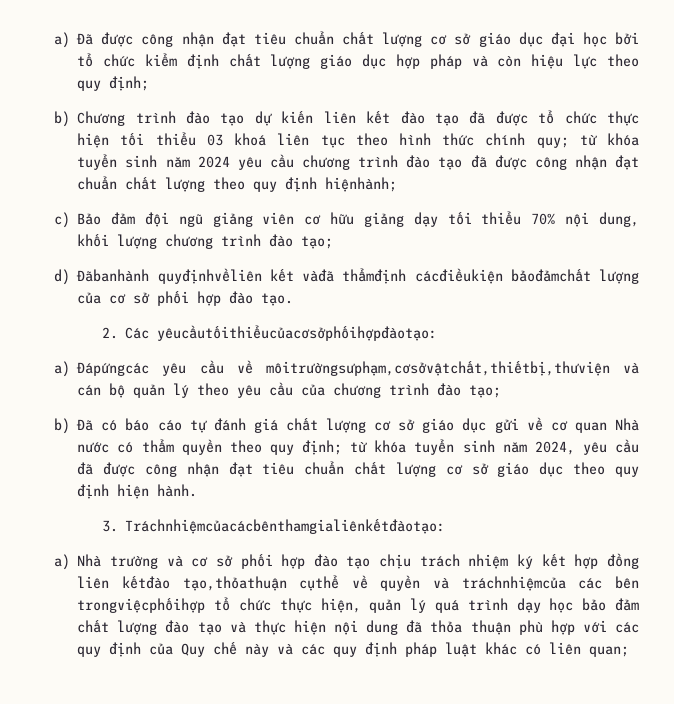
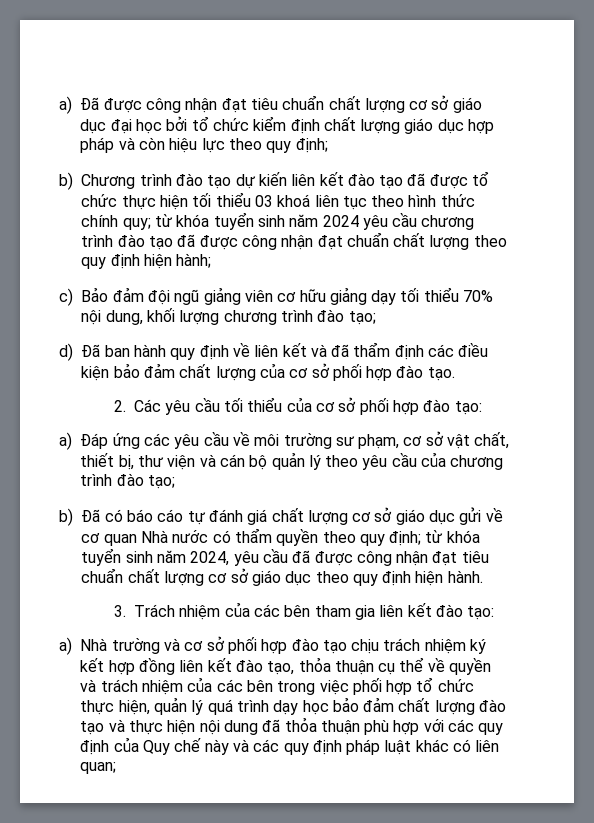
- b) Chương trình đào tạo dự kiến liên kết đào tạo đã được tổ chức thực hiện tối thiểu 03 khoá liên tục theo hình thức chính quy; từ khóa tuyển sinh năm 2024 yêu cầu chương trình đào tạo đã được công nhận đạt chuẩn chất lượng theo quy định hiệnhành;
+ b) Chương trình đào tạo dự kiến liên kết đào tạo đã được tổ chức thực hiện tối thiểu 03 khoá liên tục theo hình thức chính quy; từ khóa tuyển sinh năm 2024 yêu cầu chương trình đào tạo đã được công nhận đạt chuẩn chất lượng theo quy định hiện hành;
- d) Đãbanhành quyđịnhvềliên kết vàđã thẩmđịnh cácđiềukiện bảođảmchất lượng của cơ sở phối hợp đào tạo.
+ d) Đã ban hành quy định về liên kết và đã thẩm định các điều kiện bảo đảm chất lượng của cơ sở phối hợp đào tạo.
- 2. Các yêucầutốithiểucủacơsởphốihợpđàotạo:
- a) Đápứngcác yêu cầu về môitrườngsưphạm,cơsởvậtchất,thiếtbị,thưviện và cán bộ quản lý theo yêu cầu của chương trình đào tạo;
+ 2. Các yêu cầu tối thiểu của cơ sở phối hợp đào tạo:
+ a) Đáp ứng các yêu cầu về môi trường sư phạm, cơ sở vật chất, thiết bị, thư viện và cán bộ quản lý theo yêu cầu của chương trình đào tạo;
- 3. Tráchnhiệmcủacácbênthamgialiênkếtđàotạo:
+ 3. Trách nhiệm của các bên tham gia liên kết đào tạo:
- a) Nhà trường và cơ sở phối hợp đào tạo chịu trách nhiệm ký kết hợp đồng liên kếtđào tạo,thỏathuận cụthể về quyền và tráchnhiệmcủa các bên trongviệcphốihợp tổ chức thực hiện, quản lý quá trình dạy học bảo đảm chất lượng đào tạo và thực hiện nội dung đã thỏa thuận phù hợp với các quy định của Quy chế này và các quy định pháp luật khác có liên quan;
+ a) Nhà trường và cơ sở phối hợp đào tạo chịu trách nhiệm ký kết hợp đồng liên kết đào tạo, thỏa thuận cụ thể về quyền và trách nhiệm của các bên trong việc phối hợp tổ chức thực hiện, quản lý quá trình dạy học bảo đảm chất lượng đào tạo và thực hiện nội dung đã thỏa thuận phù hợp với các quy định của Quy chế này và các quy định pháp luật khác có liên quan;

